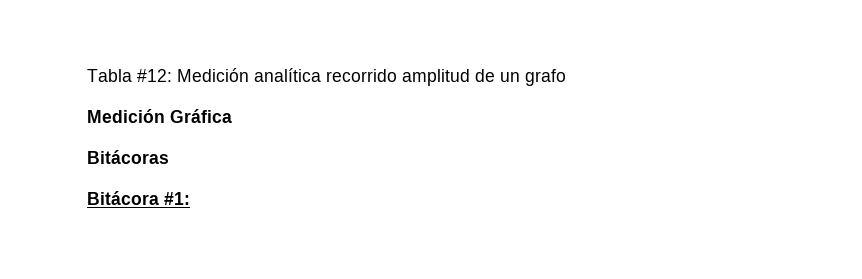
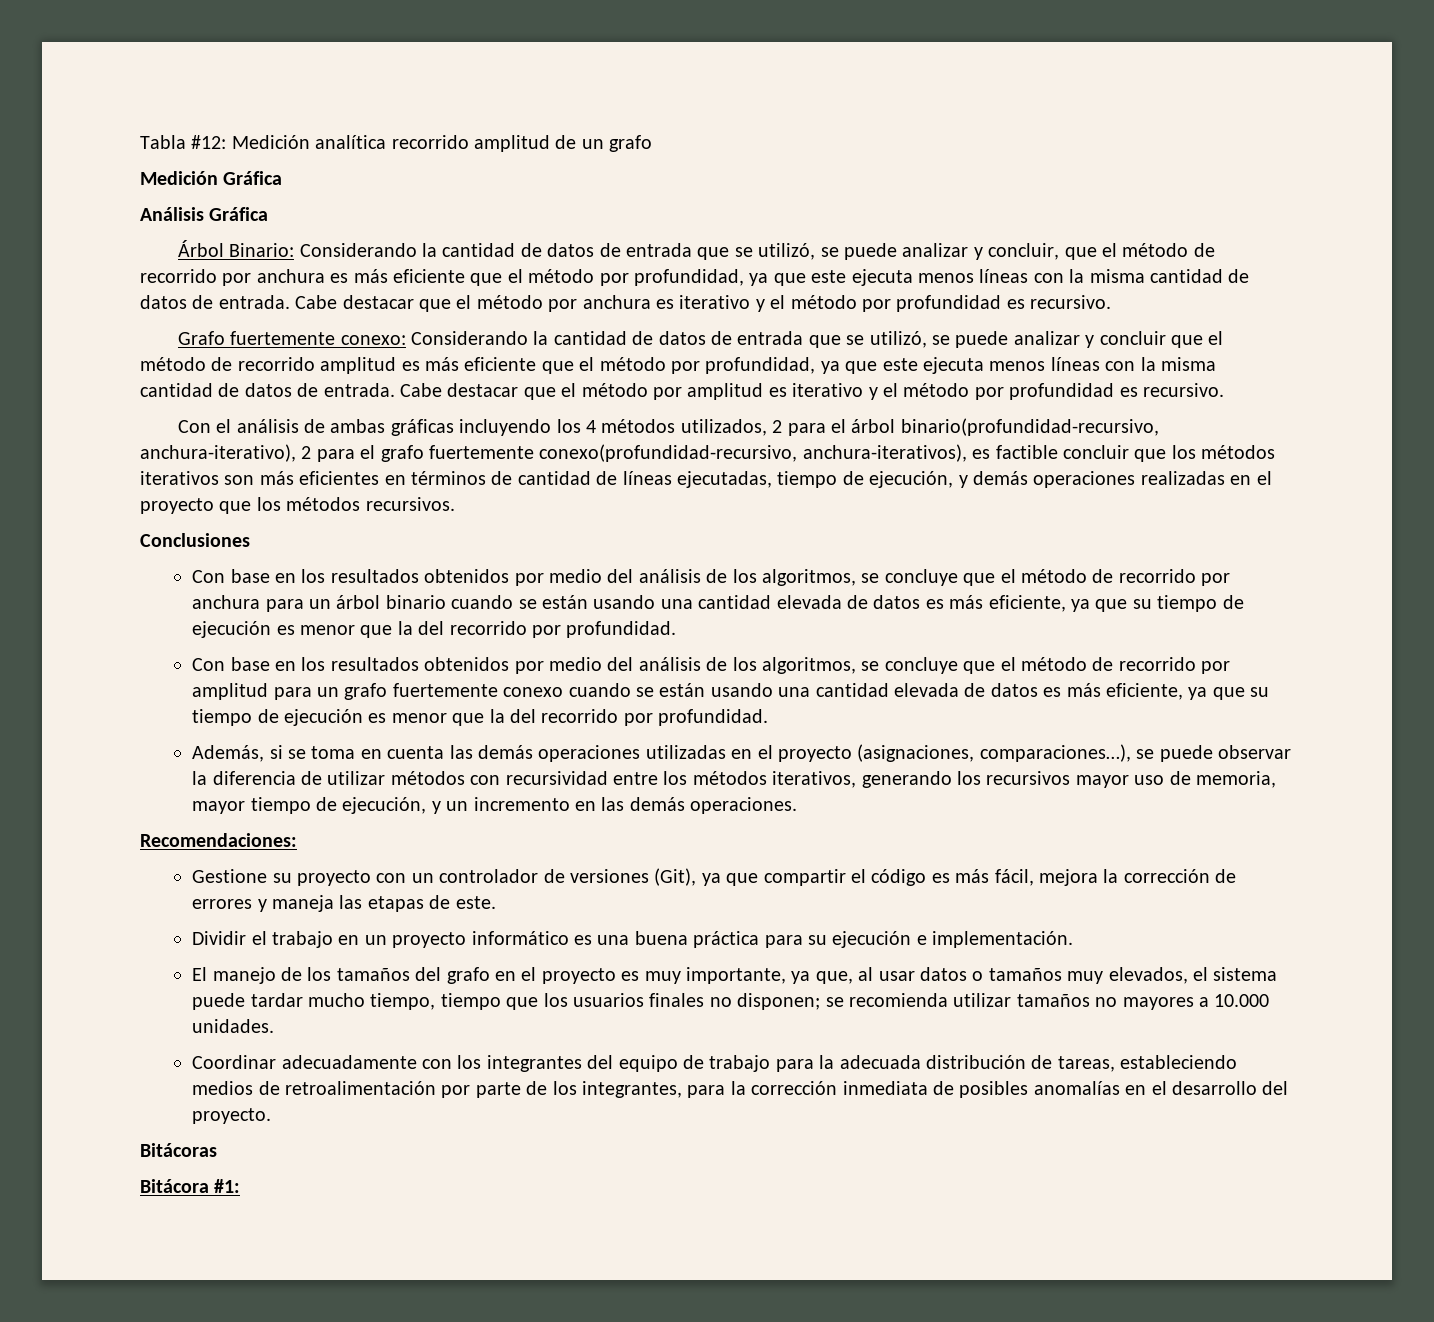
+ Análisis Gráfica
+ Árbol Binario: Considerando la cantidad de datos de entrada que se utilizó, se puede analizar y concluir, que el método de recorrido por anchura es más eficiente que el método por profundidad, ya que este ejecuta menos líneas con la misma cantidad de datos de entrada. Cabe destacar que el método por anchura es iterativo y el método por profundidad es recursivo.
+ Grafo fuertemente conexo: Considerando la cantidad de datos de entrada que se utilizó, se puede analizar y concluir que el método de recorrido amplitud es más eficiente que el método por profundidad, ya que este ejecuta menos líneas con la misma cantidad de datos de entrada. Cabe destacar que el método por amplitud es iterativo y el método por profundidad es recursivo.
+ Con el análisis de ambas gráficas incluyendo los 4 métodos utilizados, 2 para el árbol binario(profundidad-recursivo, anchura-iterativo), 2 para el grafo fuertemente conexo(profundidad-recursivo, anchura-iterativos), es factible concluir que los métodos iterativos son más eficientes en términos de cantidad de líneas ejecutadas, tiempo de ejecución, y demás operaciones realizadas en el proyecto que los métodos recursivos.
+ Conclusiones
+ Con base en los resultados obtenidos por medio del análisis de los algoritmos, se concluye que el método de recorrido por anchura para un árbol binario cuando se están usando una cantidad elevada de datos es más eficiente, ya que su tiempo de ejecución es menor que la del recorrido por profundidad.
+ Con base en los resultados obtenidos por medio del análisis de los algoritmos, se concluye que el método de recorrido por amplitud para un grafo fuertemente conexo cuando se están usando una cantidad elevada de datos es más eficiente, ya que su tiempo de ejecución es menor que la del recorrido por profundidad.
+ Además, si se toma en cuenta las demás operaciones utilizadas en el proyecto (asignaciones, comparaciones…), se puede observar la diferencia de utilizar métodos con recursividad entre los métodos iterativos, generando los recursivos mayor uso de memoria, mayor tiempo de ejecución, y un incremento en las demás operaciones.
+ Recomendaciones:
+ Gestione su proyecto con un controlador de versiones (Git), ya que compartir el código es más fácil, mejora la corrección de errores y maneja las etapas de este.
+ Dividir el trabajo en un proyecto informático es una buena práctica para su ejecución e implementación.
+ El manejo de los tamaños del grafo en el proyecto es muy importante, ya que, al usar datos o tamaños muy elevados, el sistema puede tardar mucho tiempo, tiempo que los usuarios finales no disponen; se recomienda utilizar tamaños no mayores a 10.000 unidades.
+ Coordinar adecuadamente con los integrantes del equipo de trabajo para la adecuada distribución de tareas, estableciendo medios de retroalimentación por parte de los integrantes, para la corrección inmediata de posibles anomalías en el desarrollo del proyecto.

